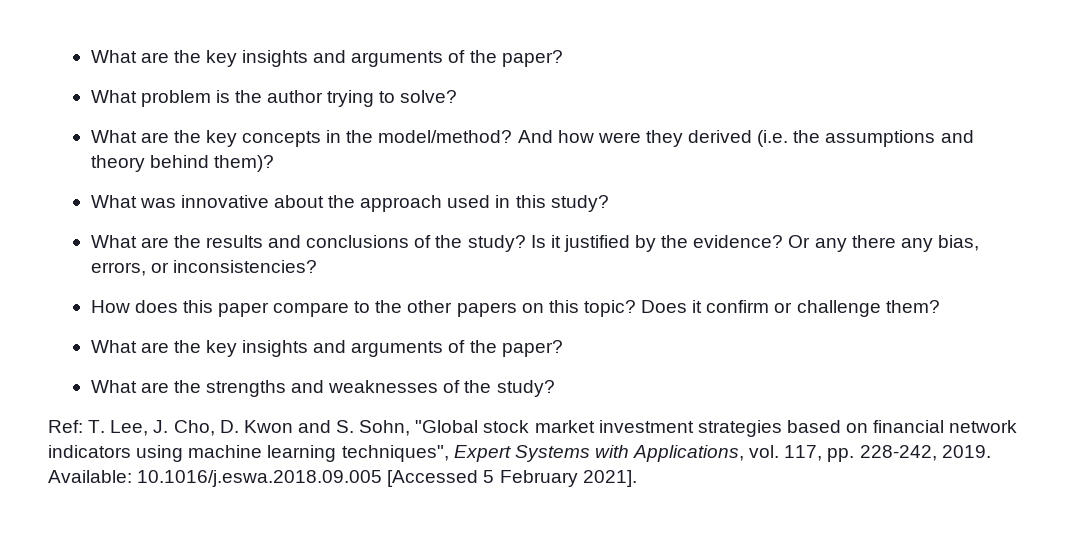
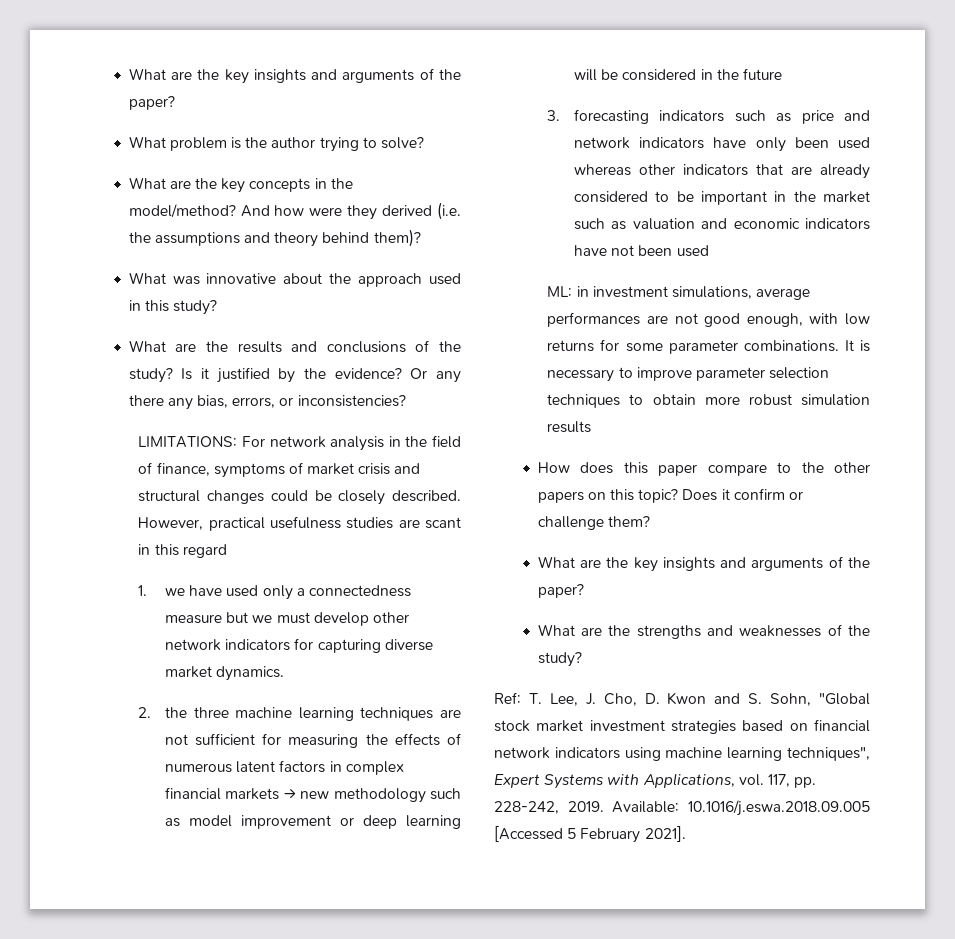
+ LIMITATIONS: For network analysis in the field of finance, symptoms of market crisis and structural changes could be closely described. However, practical usefulness studies are scant in this regard
+ 1. we have used only a connectedness measure but we must develop other network indicators for capturing diverse market dynamics.
+ 2. the three machine learning techniques are not sufficient for measuring the effects of numerous latent factors in complex financial markets → new methodology such as model improvement or deep learning will be considered in the future
+ 3. forecasting indicators such as price and network indicators have only been used whereas other indicators that are already considered to be important in the market such as valuation and economic indicators have not been used
+ ML: in investment simulations, average performances are not good enough, with low returns for some parameter combinations. It is necessary to improve parameter selection techniques to obtain more robust simulation results

